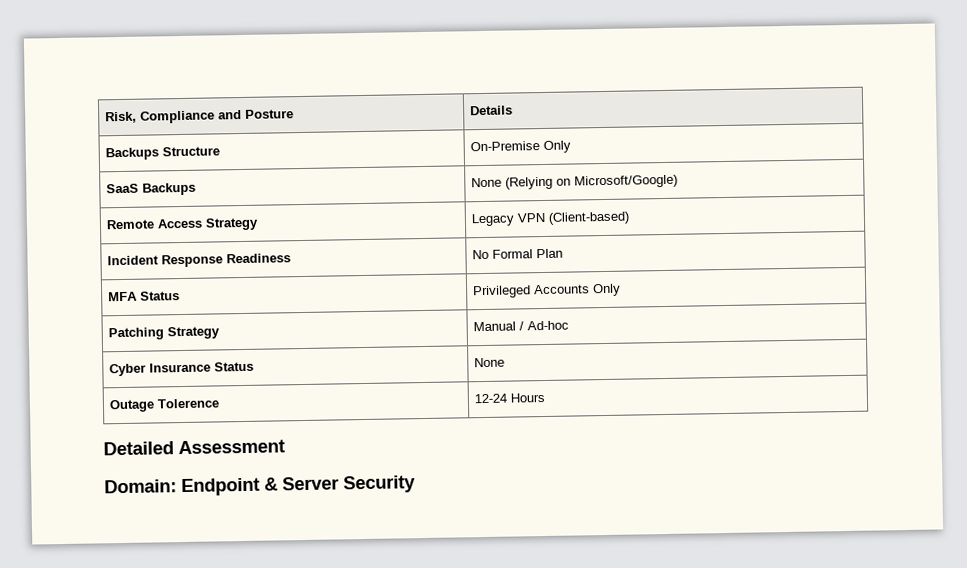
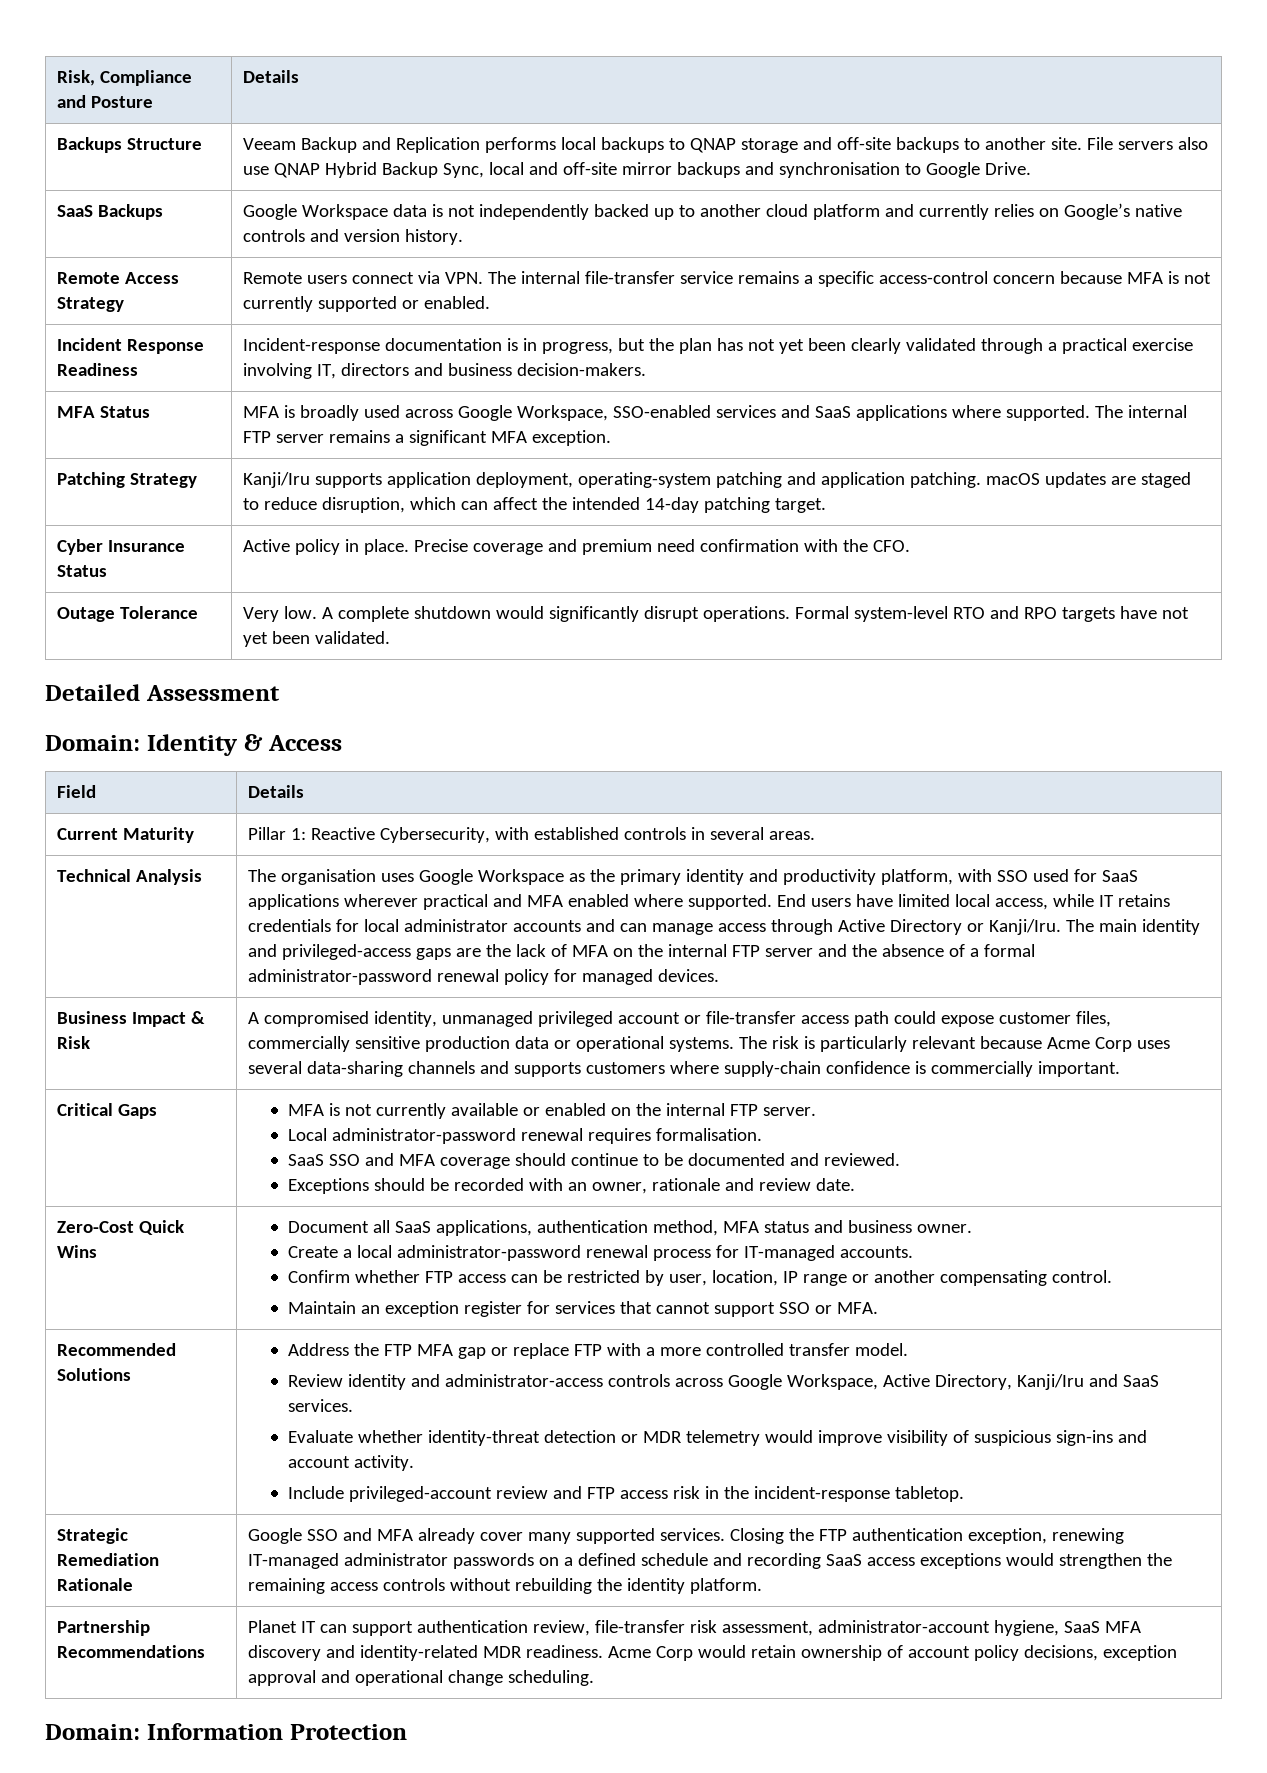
- Backups Structure | On-Premise Only
- SaaS Backups | None (Relying on Microsoft/Google)
- Remote Access Strategy | Legacy VPN (Client-based)
- Incident Response Readiness | No Formal Plan
- MFA Status | Privileged Accounts Only
- Patching Strategy | Manual / Ad-hoc
- Cyber Insurance Status | None
- Outage Tolerence | 12-24 Hours
+ Backups Structure | Veeam Backup and Replication performs local backups to QNAP storage and off-site backups to another site. File servers also use QNAP Hybrid Backup Sync, local and off-site mirror backups and synchronisation to Google Drive.
+ SaaS Backups | Google Workspace data is not independently backed up to another cloud platform and currently relies on Google’s native controls and version history.
+ Remote Access Strategy | Remote users connect via VPN. The internal file-transfer service remains a specific access-control concern because MFA is not currently supported or enabled.
+ Incident Response Readiness | Incident-response documentation is in progress, but the plan has not yet been clearly validated through a practical exercise involving IT, directors and business decision-makers.
+ MFA Status | MFA is broadly used across Google Workspace, SSO-enabled services and SaaS applications where supported. The internal FTP server remains a significant MFA exception.
+ Patching Strategy | Kanji/Iru supports application deployment, operating-system patching and application patching. macOS updates are staged to reduce disruption, which can affect the intended 14-day patching target.
+ Cyber Insurance Status | Active policy in place. Precise coverage and premium need confirmation with the CFO.
+ Outage Tolerance | Very low. A complete shutdown would significantly disrupt operations. Formal system-level RTO and RPO targets have not yet been validated.
  Detailed Assessment
- Domain: Endpoint & Server Security
+ Domain: Identity & Access
+ Field | Details
+ Current Maturity | Pillar 1: Reactive Cybersecurity, with established controls in several areas.
+ Technical Analysis | The organisation uses Google Workspace as the primary identity and productivity platform, with SSO used for SaaS applications wherever practical and MFA enabled where supported. End users have limited local access, while IT retains credentials for local administrator accounts and can manage access through Active Directory or Kanji/Iru. The main identity and privileged-access gaps are the lack of MFA on the internal FTP server and the absence of a formal administrator-password renewal policy for managed devices.
+ Business Impact & Risk | A compromised identity, unmanaged privileged account or file-transfer access path could expose customer files, commercially sensitive production data or operational systems. The risk is particularly relevant because Acme Corp uses several data-sharing channels and supports customers where supply-chain confidence is commercially important.
+ Critical Gaps | MFA is not currently available or enabled on the internal FTP server.
+ Local administrator-password renewal requires formalisation.
+ SaaS SSO and MFA coverage should continue to be documented and reviewed.
+ Exceptions should be recorded with an owner, rationale and review date.
+ Zero-Cost Quick Wins | Document all SaaS applications, authentication method, MFA status and business owner.
+ Create a local administrator-password renewal process for IT-managed accounts.
+ Confirm whether FTP access can be restricted by user, location, IP range or another compensating control.
+ Maintain an exception register for services that cannot support SSO or MFA.
+ Recommended Solutions | Address the FTP MFA gap or replace FTP with a more controlled transfer model.
+ Review identity and administrator-access controls across Google Workspace, Active Directory, Kanji/Iru and SaaS services.
+ Evaluate whether identity-threat detection or MDR telemetry would improve visibility of suspicious sign-ins and account activity.
+ Include privileged-account review and FTP access risk in the incident-response tabletop.
+ Strategic Remediation Rationale | Google SSO and MFA already cover many supported services. Closing the FTP authentication exception, renewing IT-managed administrator passwords on a defined schedule and recording SaaS access exceptions would strengthen the remaining access controls without rebuilding the identity platform.
+ Partnership Recommendations | Planet IT can support authentication review, file-transfer risk assessment, administrator-account hygiene, SaaS MFA discovery and identity-related MDR readiness. Acme Corp would retain ownership of account policy decisions, exception approval and operational change scheduling.
+ Domain: Information Protection

